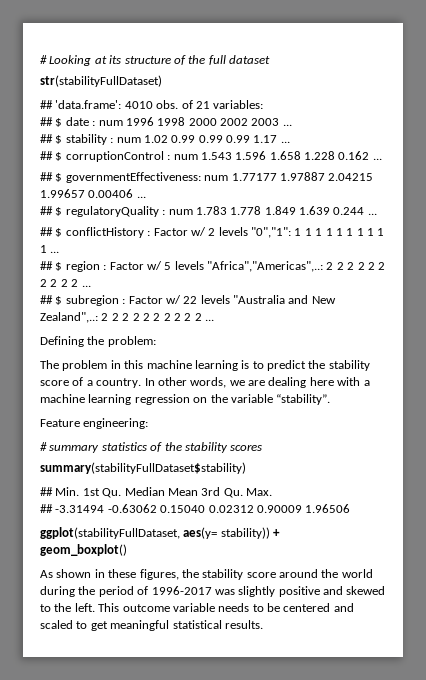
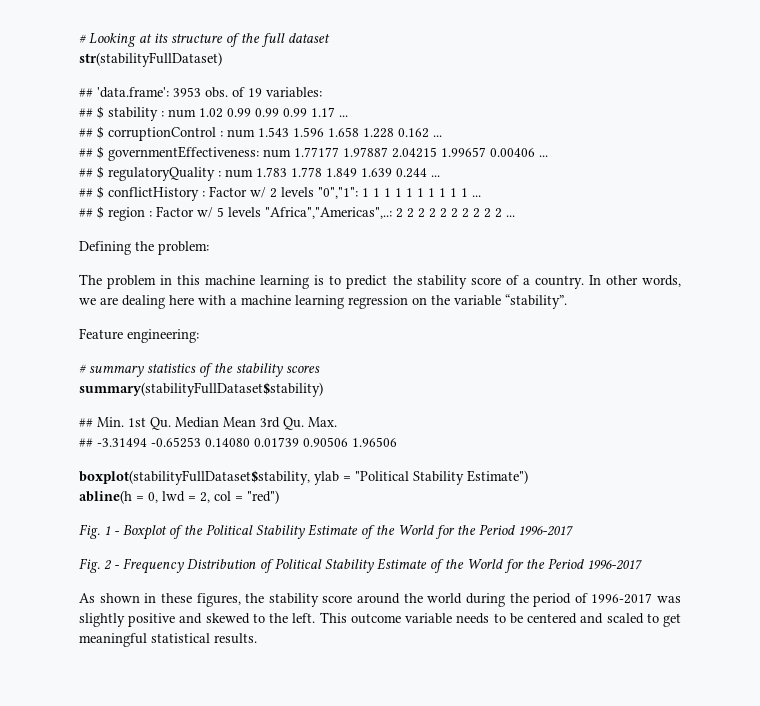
- ## 'data.frame': 4010 obs. of 21 variables:
+ ## 'data.frame': 3953 obs. of 19 variables:
- ## $ date : num 1996 1998 2000 2002 2003 ...
- ## $ subregion : Factor w/ 22 levels "Australia and New Zealand",..: 2 2 2 2 2 2 2 2 2 2 ...
- ## -3.31494 -0.63062 0.15040 0.02312 0.90009 1.96506
- ggplot(stabilityFullDataset, aes(y= stability)) +
- geom_boxplot()
+ ## -3.31494 -0.65253 0.14080 0.01739 0.90506 1.96506
+ boxplot(stabilityFullDataset$stability, ylab = "Political Stability Estimate")
+ abline(h = 0, lwd = 2, col = "red")
+ Fig. 1 - Boxplot of the Political Stability Estimate of the World for the Period 1996-2017
+ Fig. 2 - Frequency Distribution of Political Stability Estimate of the World for the Period 1996-2017

